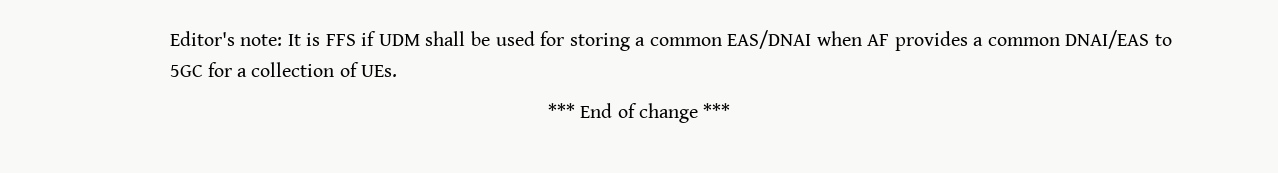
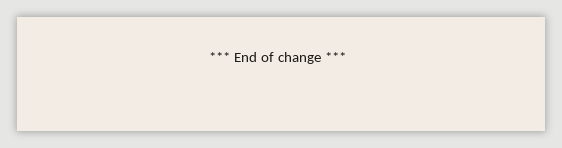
- Editor's note: It is FFS if UDM shall be used for storing a common EAS/DNAI when AF provides a common DNAI/EAS to 5GC for a collection of UEs.

